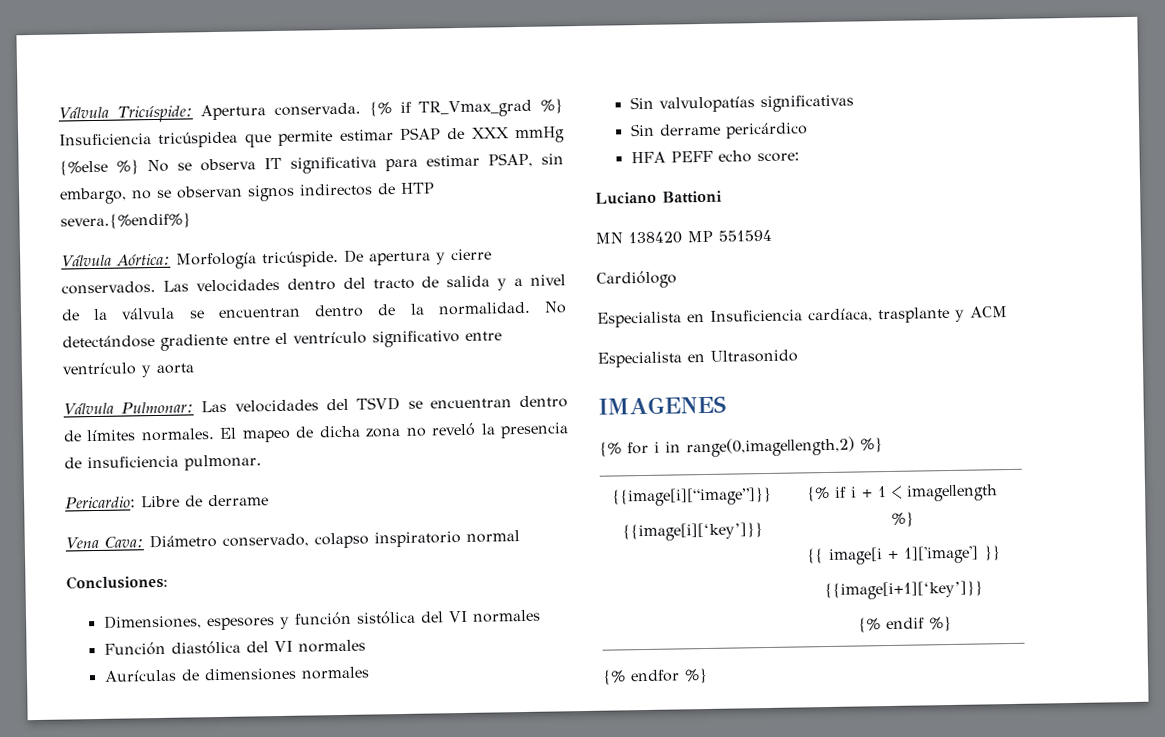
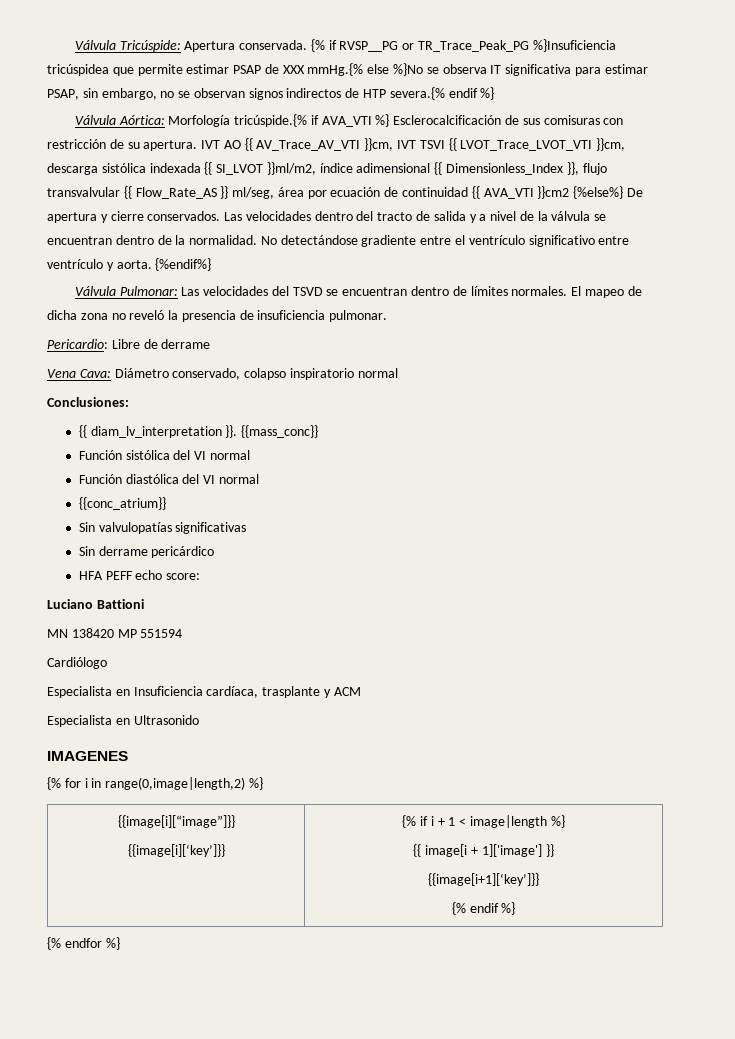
- {% if TR_Vmax_grad %} Insuficiencia tricúspidea que permite estimar PSAP de XXX mmHg {%else %} No se observa IT significativa para estimar PSAP, sin embargo, no se observan signos indirectos de HTP severa.{%endif%}
+ {% if RVSP__PG or TR_Trace_Peak_PG %}Insuficiencia tricúspidea que permite estimar PSAP de XXX mmHg.{% else %}No se observa IT significativa para estimar PSAP, sin embargo, no se observan signos indirectos de HTP severa.{% endif %}
- Válvula Aórtica: Morfología tricúspide. De apertura y cierre conservados.
+ Válvula Aórtica: Morfología tricúspide.{% if AVA_VTI %} Esclerocalcificación de sus comisuras con restricción de su apertura. IVT AO {{ AV_Trace_AV_VTI }}cm, IVT TSVI {{ LVOT_Trace_LVOT_VTI }}cm, descarga sistólica indexada {{ SI_LVOT }}ml/m2, índice adimensional {{ Dimensionless_Index }}, flujo transvalvular {{ Flow_Rate_AS }} ml/seg, área por ecuación de continuidad {{ AVA_VTI }}cm2 {%else%} De apertura y cierre conservados.
- No detectándose gradiente entre el ventrículo significativo entre ventrículo y aorta
+ No detectándose gradiente entre el ventrículo significativo entre ventrículo y aorta. {%endif%}
- Dimensiones, espesores y función sistólica del VI normales
+ {{ diam_lv_interpretation }}. {{mass_conc}}
+ Función sistólica del VI normal
- Función diastólica del VI normales
- Aurículas de dimensiones normales
+ Función diastólica del VI normal
+ {{conc_atrium}}

